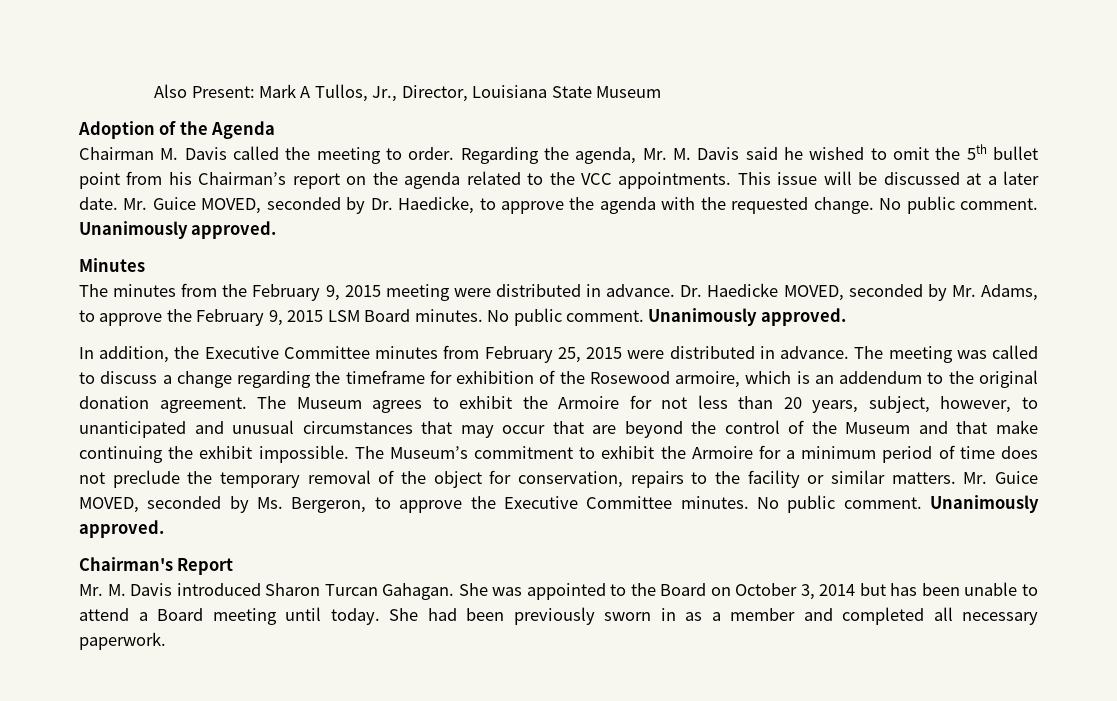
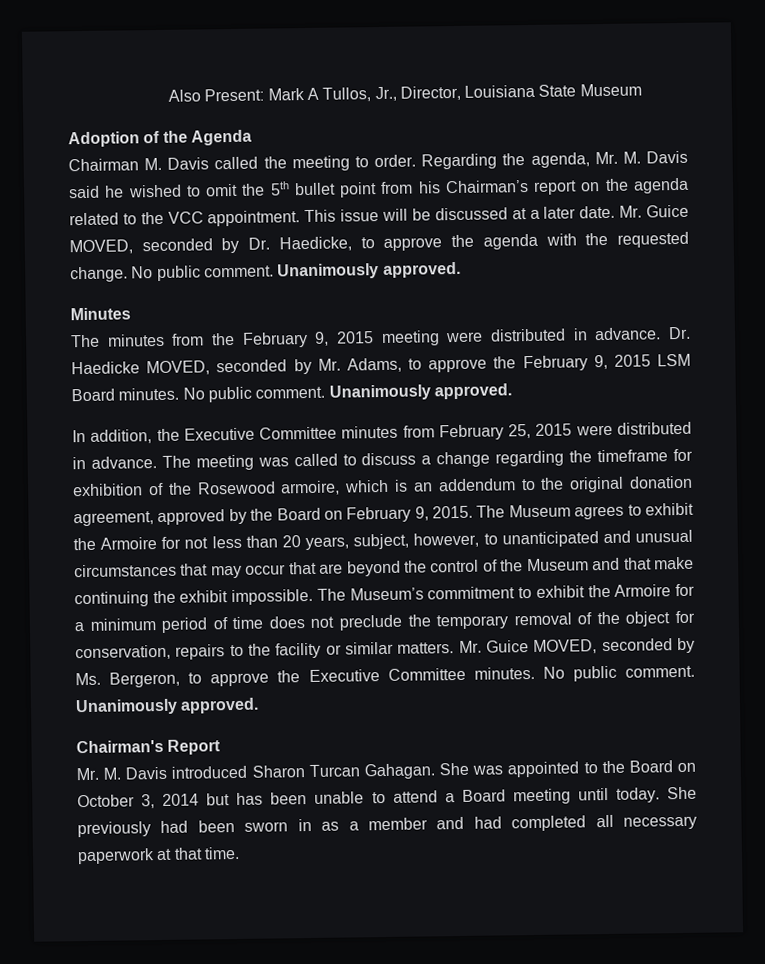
- Regarding the agenda, Mr. M. Davis said he wished to omit the 5th bullet point from his Chairman’s report on the agenda related to the VCC appointments.
+ Regarding the agenda, Mr. M. Davis said he wished to omit the 5th bullet point from his Chairman’s report on the agenda related to the VCC appointment.
- The meeting was called to discuss a change regarding the timeframe for exhibition of the Rosewood armoire, which is an addendum to the original donation agreement.
+ The meeting was called to discuss a change regarding the timeframe for exhibition of the Rosewood armoire, which is an addendum to the original donation agreement, approved by the Board on February 9, 2015.
- She had been previously sworn in as a member and completed all necessary paperwork.
+ She previously had been sworn in as a member and had completed all necessary paperwork at that time.

